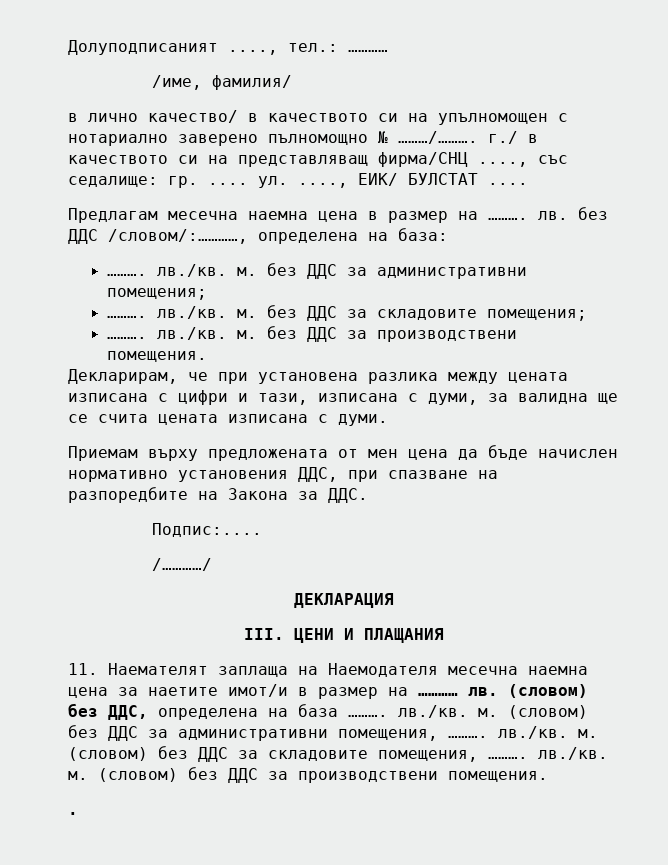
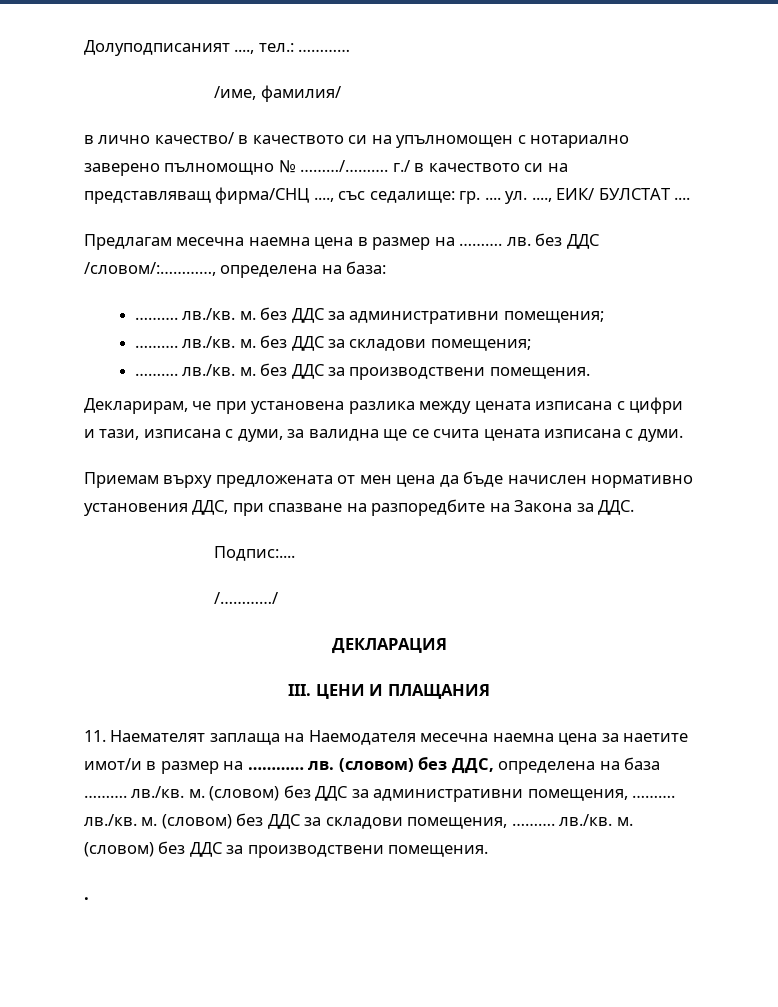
- ………. лв./кв. м. без ДДС за складовите помещения;
+ ………. лв./кв. м. без ДДС за складови помещения;
- (словом) без ДДС за складовите помещения, ………. лв./кв. м.
+ (словом) без ДДС за складови помещения, ………. лв./кв. м.

